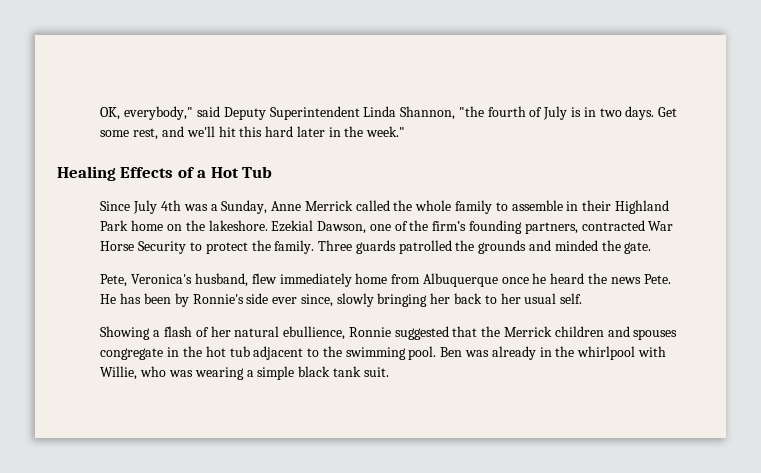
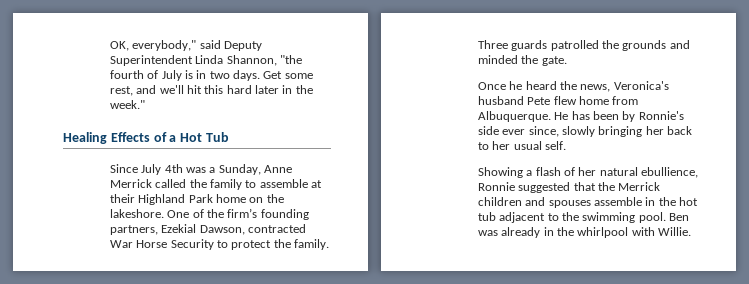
- Since July 4th was a Sunday, Anne Merrick called the whole family to assemble in their Highland Park home on the lakeshore.
+ Since July 4th was a Sunday, Anne Merrick called the family to assemble at their Highland Park home on the lakeshore.
- Ezekial Dawson, one of the firm’s founding partners, contracted War Horse Security to protect the family.
+ One of the firm’s founding partners, Ezekial Dawson, contracted War Horse Security to protect the family.
- Pete, Veronica's husband, flew immediately home from Albuquerque once he heard the news Pete.
+ Once he heard the news, Veronica's husband Pete flew home from Albuquerque.
- Showing a flash of her natural ebullience, Ronnie suggested that the Merrick children and spouses congregate in the hot tub adjacent to the swimming pool.
+ Showing a flash of her natural ebullience, Ronnie suggested that the Merrick children and spouses assemble in the hot tub adjacent to the swimming pool.
- Ben was already in the whirlpool with Willie, who was wearing a simple black tank suit.
+ Ben was already in the whirlpool with Willie.

